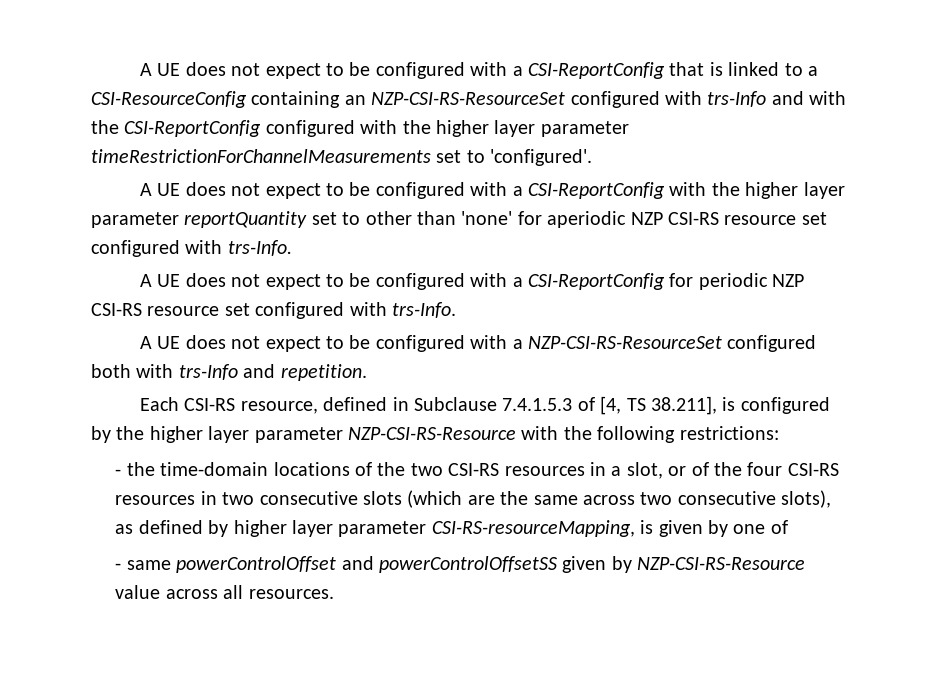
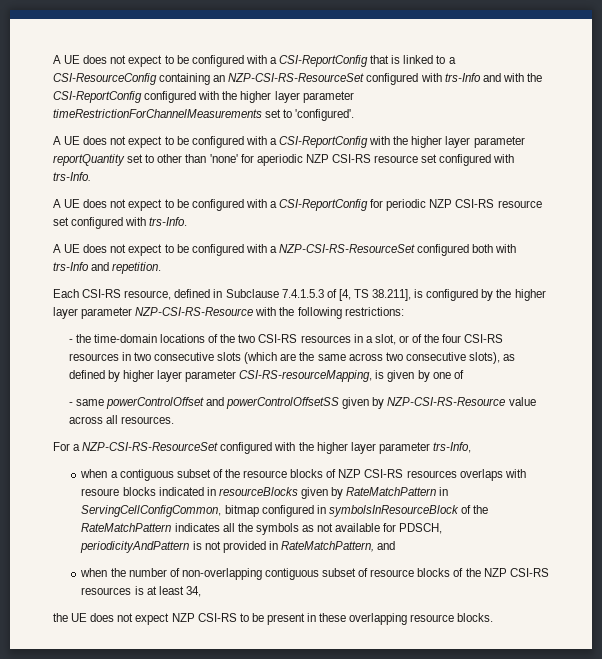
+ For a NZP-CSI-RS-ResourceSet configured with the higher layer parameter trs-Info,
+ when a contiguous subset of the resource blocks of NZP CSI-RS resources overlaps with resoure blocks indicated in resourceBlocks given by RateMatchPattern in ServingCellConfigCommon, bitmap configured in symbolsInResourceBlock of the RateMatchPattern indicates all the symbols as not available for PDSCH, periodicityAndPattern is not provided in RateMatchPattern, and
+ when the number of non-overlapping contiguous subset of resource blocks of the NZP CSI-RS resources is at least 34,
+ the UE does not expect NZP CSI-RS to be present in these overlapping resource blocks.

